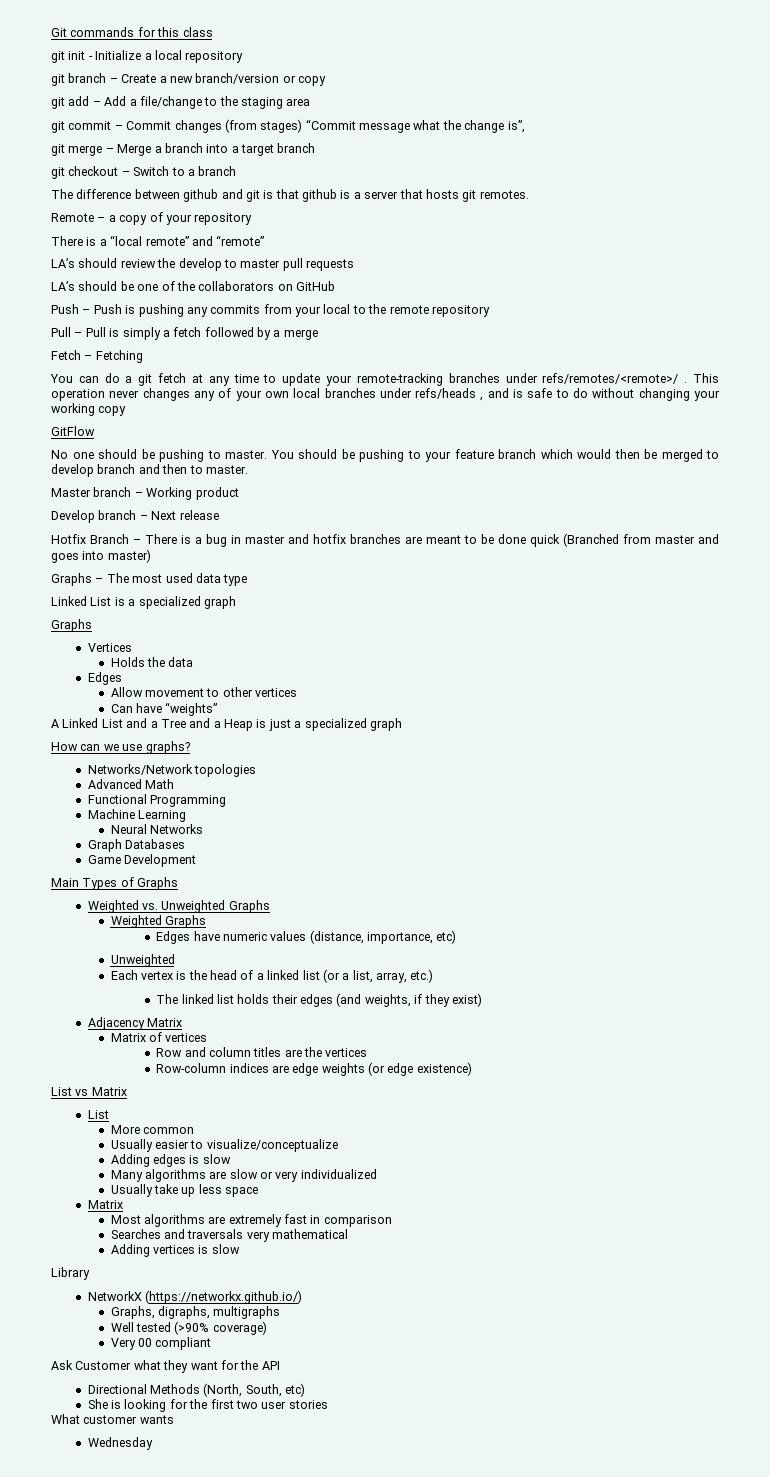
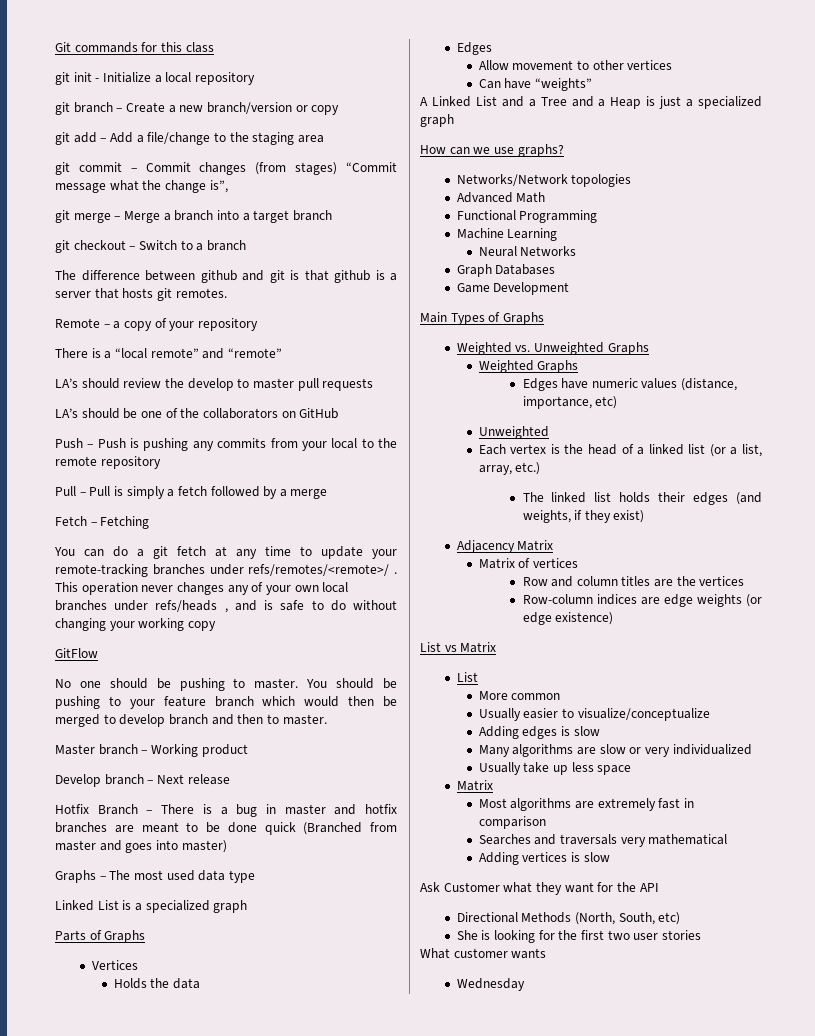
  Linked List is a specialized graph
- Graphs
+ Parts of Graphs
- Library
- NetworkX (https://networkx.github.io/)
- Graphs, digraphs, multigraphs
- Well tested (>90% coverage)
- Very 00 compliant

